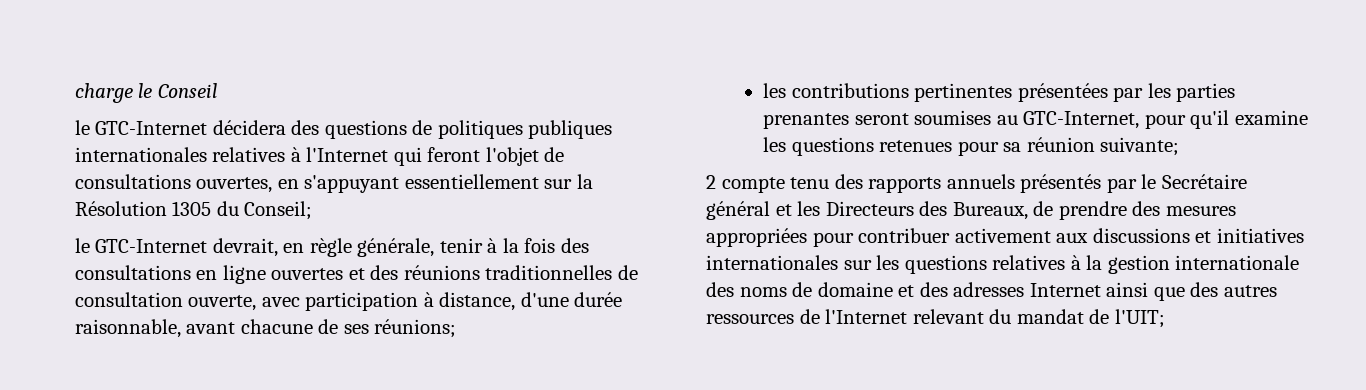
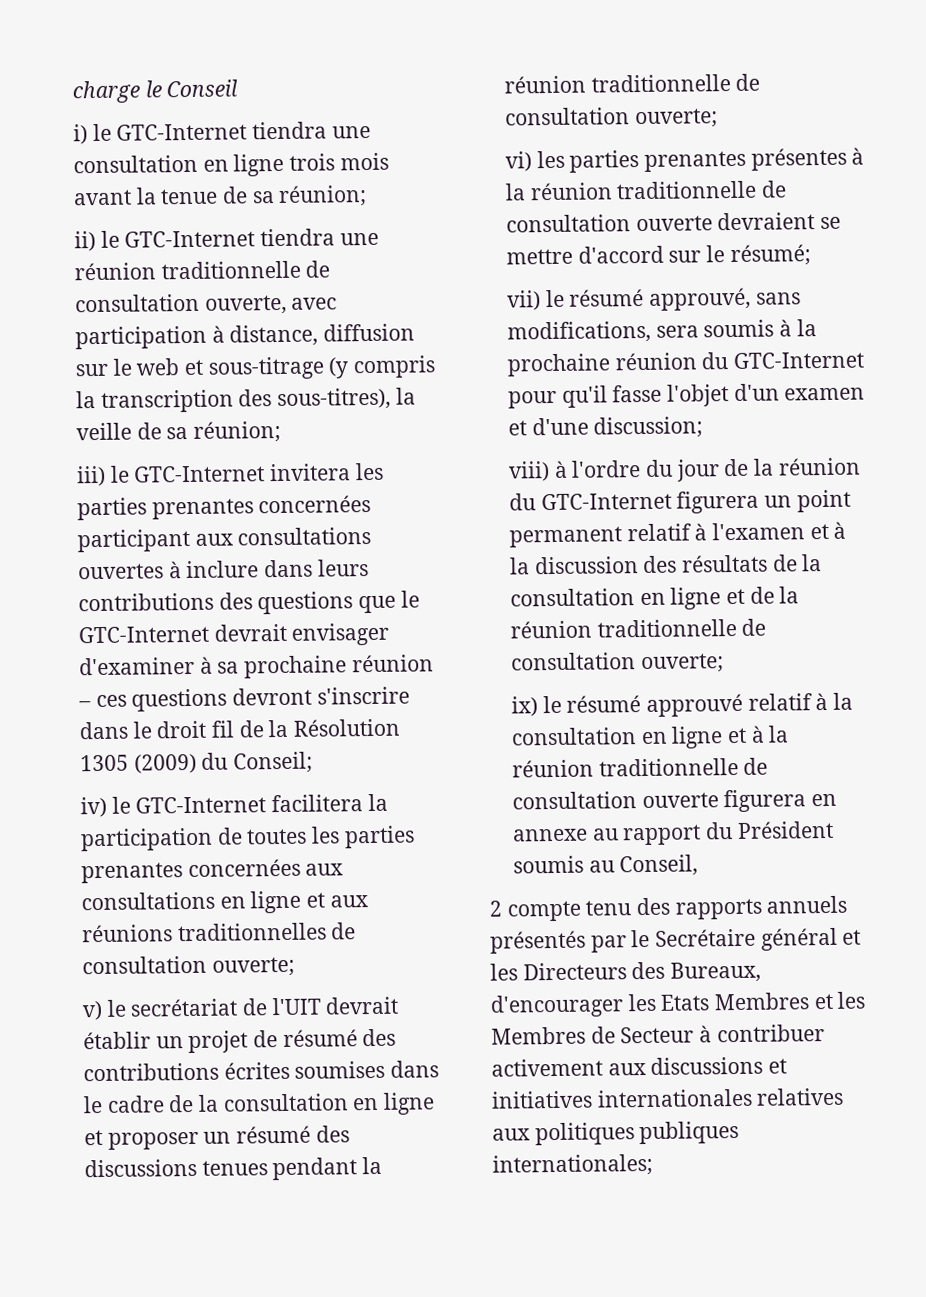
- le GTC-Internet décidera des questions de politiques publiques internationales relatives à l'Internet qui feront l'objet de consultations ouvertes, en s'appuyant essentiellement sur la Résolution 1305 du Conseil;
- le GTC-Internet devrait, en règle générale, tenir à la fois des consultations en ligne ouvertes et des réunions traditionnelles de consultation ouverte, avec participation à distance, d'une durée raisonnable, avant chacune de ses réunions;
- les contributions pertinentes présentées par les parties prenantes seront soumises au GTC-Internet, pour qu'il examine les questions retenues pour sa réunion suivante;
+ i) le GTC-Internet tiendra une consultation en ligne trois mois avant la tenue de sa réunion;
+ ii) le GTC-Internet tiendra une réunion traditionnelle de consultation ouverte, avec participation à distance, diffusion sur le web et sous-titrage (y compris la transcription des sous-titres), la veille de sa réunion;
+ iii) le GTC-Internet invitera les parties prenantes concernées participant aux consultations ouvertes à inclure dans leurs contributions des questions que le GTC-Internet devrait envisager d'examiner à sa prochaine réunion – ces questions devront s'inscrire dans le droit fil de la Résolution 1305 (2009) du Conseil;
+ iv) le GTC-Internet facilitera la participation de toutes les parties prenantes concernées aux consultations en ligne et aux réunions traditionnelles de consultation ouverte;
+ v) le secrétariat de l'UIT devrait établir un projet de résumé des contributions écrites soumises dans le cadre de la consultation en ligne et proposer un résumé des discussions tenues pendant la réunion traditionnelle de consultation ouverte;
+ vi) les parties prenantes présentes à la réunion traditionnelle de consultation ouverte devraient se mettre d'accord sur le résumé;
+ vii) le résumé approuvé, sans modifications, sera soumis à la prochaine réunion du GTC-Internet pour qu'il fasse l'objet d'un examen et d'une discussion;
+ viii) à l'ordre du jour de la réunion du GTC-Internet figurera un point permanent relatif à l'examen et à la discussion des résultats de la consultation en ligne et de la réunion traditionnelle de consultation ouverte;
+ ix) le résumé approuvé relatif à la consultation en ligne et à la réunion traditionnelle de consultation ouverte figurera en annexe au rapport du Président soumis au Conseil,
- 2 compte tenu des rapports annuels présentés par le Secrétaire général et les Directeurs des Bureaux, de prendre des mesures appropriées pour contribuer activement aux discussions et initiatives internationales sur les questions relatives à la gestion internationale des noms de domaine et des adresses Internet ainsi que des autres ressources de l'Internet relevant du mandat de l'UIT;
+ 2 compte tenu des rapports annuels présentés par le Secrétaire général et les Directeurs des Bureaux, d'encourager les Etats Membres et les Membres de Secteur à contribuer activement aux discussions et initiatives internationales relatives aux politiques publiques internationales;

